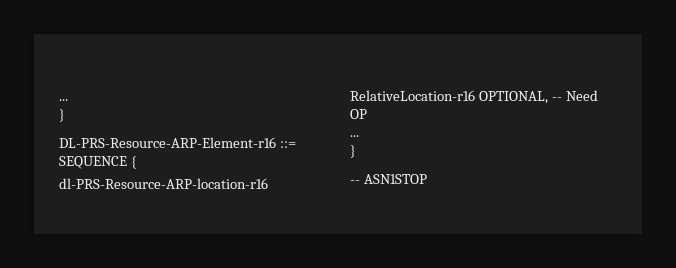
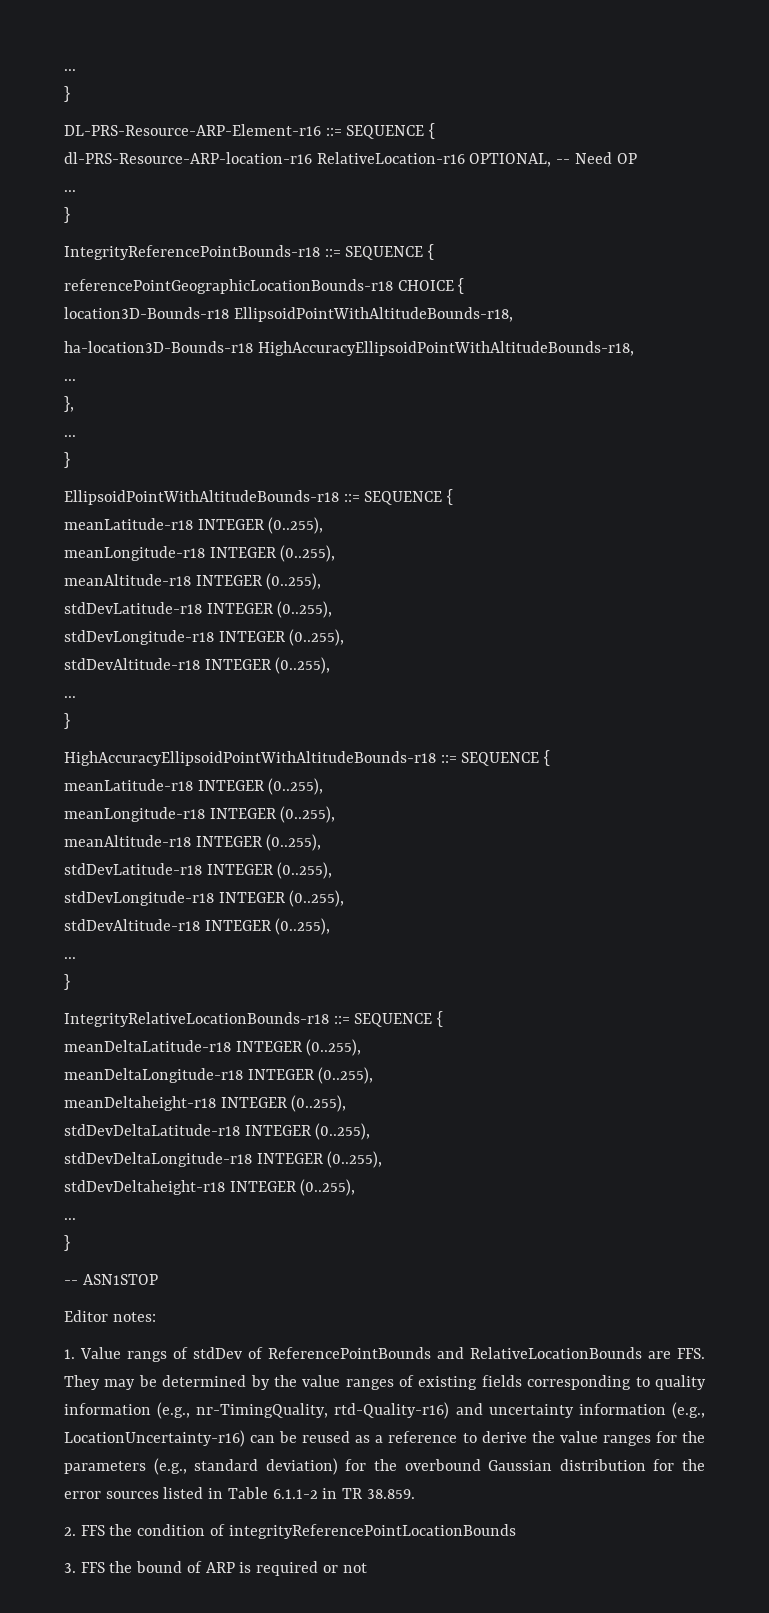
+ IntegrityReferencePointBounds-r18 ::= SEQUENCE {
+ referencePointGeographicLocationBounds-r18 CHOICE {
+ location3D-Bounds-r18 EllipsoidPointWithAltitudeBounds-r18,
+ ha-location3D-Bounds-r18 HighAccuracyEllipsoidPointWithAltitudeBounds-r18,
+ ...
+ },
+ ...
+ }
+ EllipsoidPointWithAltitudeBounds-r18 ::= SEQUENCE {
+ meanLatitude-r18 INTEGER (0..255),
+ meanLongitude-r18 INTEGER (0..255),
+ meanAltitude-r18 INTEGER (0..255),
+ stdDevLatitude-r18 INTEGER (0..255),
+ stdDevLongitude-r18 INTEGER (0..255),
+ stdDevAltitude-r18 INTEGER (0..255),
+ ...
+ }
+ HighAccuracyEllipsoidPointWithAltitudeBounds-r18 ::= SEQUENCE {
+ meanLatitude-r18 INTEGER (0..255),
+ meanLongitude-r18 INTEGER (0..255),
+ meanAltitude-r18 INTEGER (0..255),
+ stdDevLatitude-r18 INTEGER (0..255),
+ stdDevLongitude-r18 INTEGER (0..255),
+ stdDevAltitude-r18 INTEGER (0..255),
+ ...
+ }
+ IntegrityRelativeLocationBounds-r18 ::= SEQUENCE {
+ meanDeltaLatitude-r18 INTEGER (0..255),
+ meanDeltaLongitude-r18 INTEGER (0..255),
+ meanDeltaheight-r18 INTEGER (0..255),
+ stdDevDeltaLatitude-r18 INTEGER (0..255),
+ stdDevDeltaLongitude-r18 INTEGER (0..255),
+ stdDevDeltaheight-r18 INTEGER (0..255),
+ ...
+ }
  -- ASN1STOP
+ Editor notes:
+ 1. Value rangs of stdDev of ReferencePointBounds and RelativeLocationBounds are FFS. They may be determined by the value ranges of existing fields corresponding to quality information (e.g., nr-TimingQuality, rtd-Quality-r16) and uncertainty information (e.g., LocationUncertainty-r16) can be reused as a reference to derive the value ranges for the parameters (e.g., standard deviation) for the overbound Gaussian distribution for the error sources listed in Table 6.1.1-2 in TR 38.859.
+ 2. FFS the condition of integrityReferencePointLocationBounds
+ 3. FFS the bound of ARP is required or not

